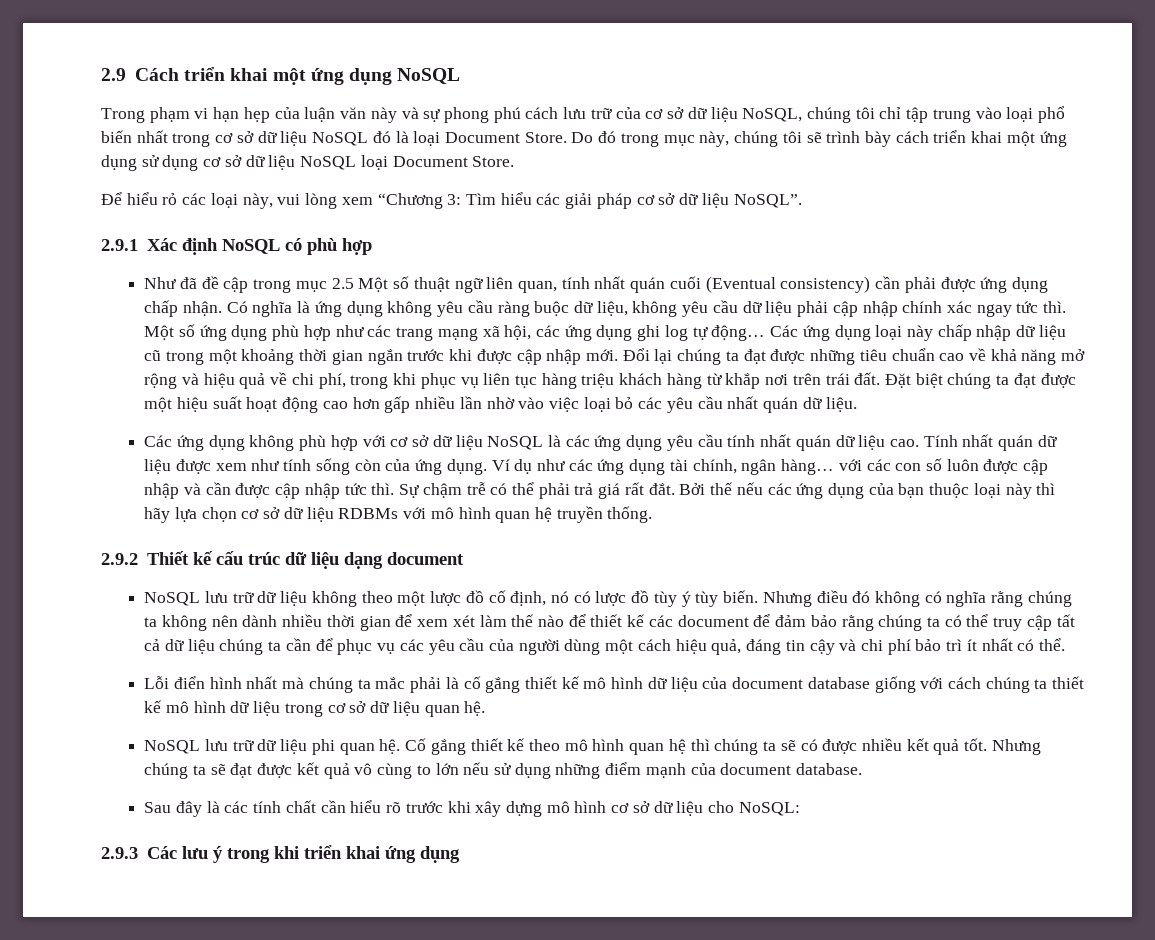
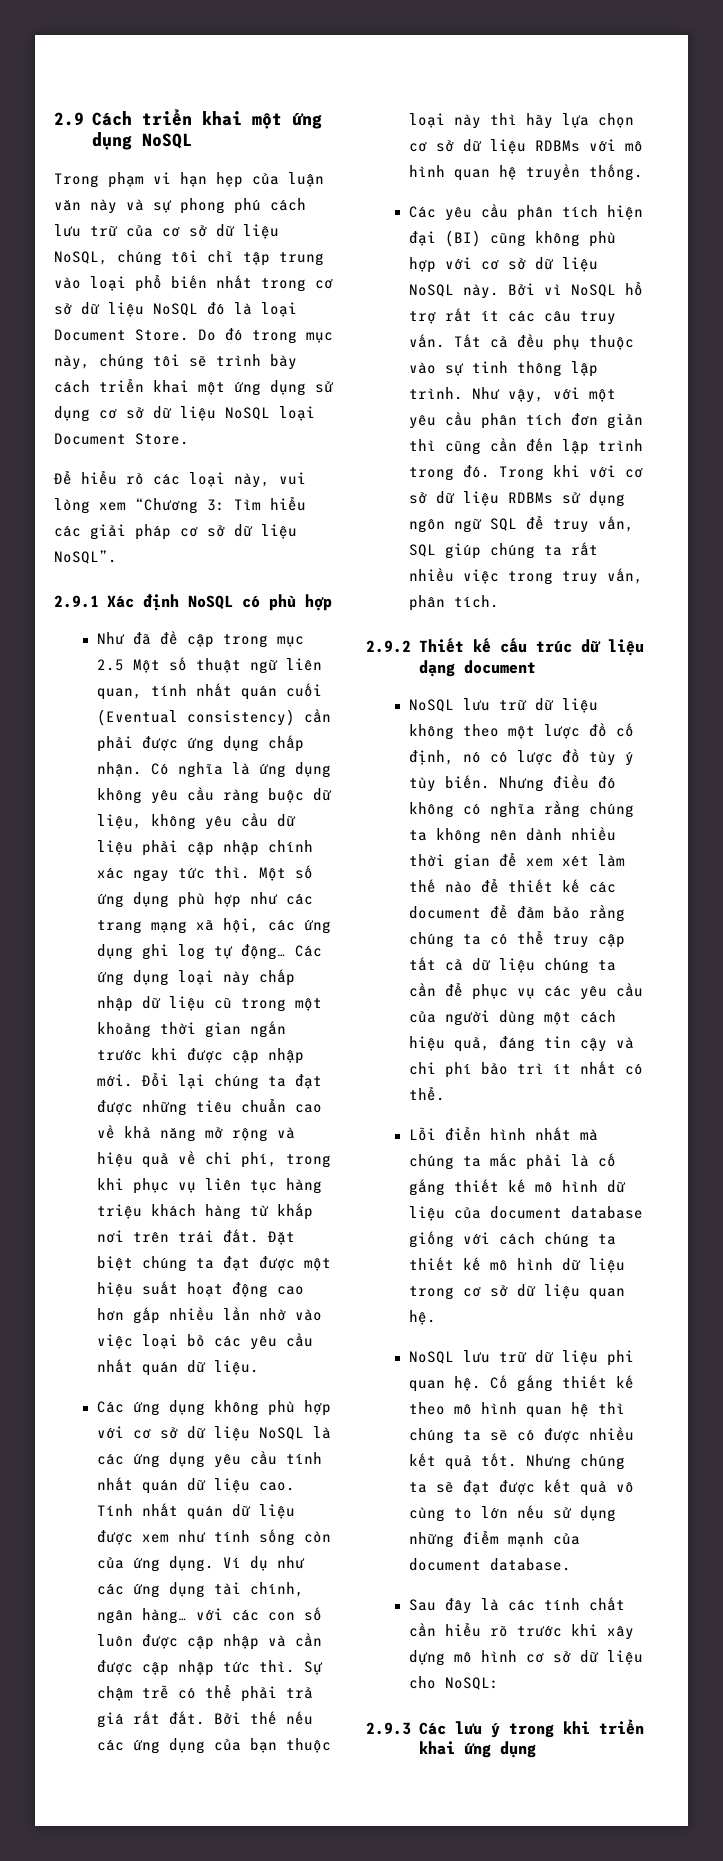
+ Các yêu cầu phân tích hiện đại (BI) cũng không phù hợp với cơ sở dữ liệu NoSQL này. Bởi vì NoSQL hổ trợ rất ít các câu truy vấn. Tất cả đều phụ thuộc vào sự tinh thông lập trình. Như vậy, với một yêu cầu phân tích đơn giản thì cũng cần đến lập trình trong đó. Trong khi với cơ sở dữ liệu RDBMs sử dụng ngôn ngữ SQL để truy vấn, SQL giúp chúng ta rất nhiều việc trong truy vấn, phân tích.

